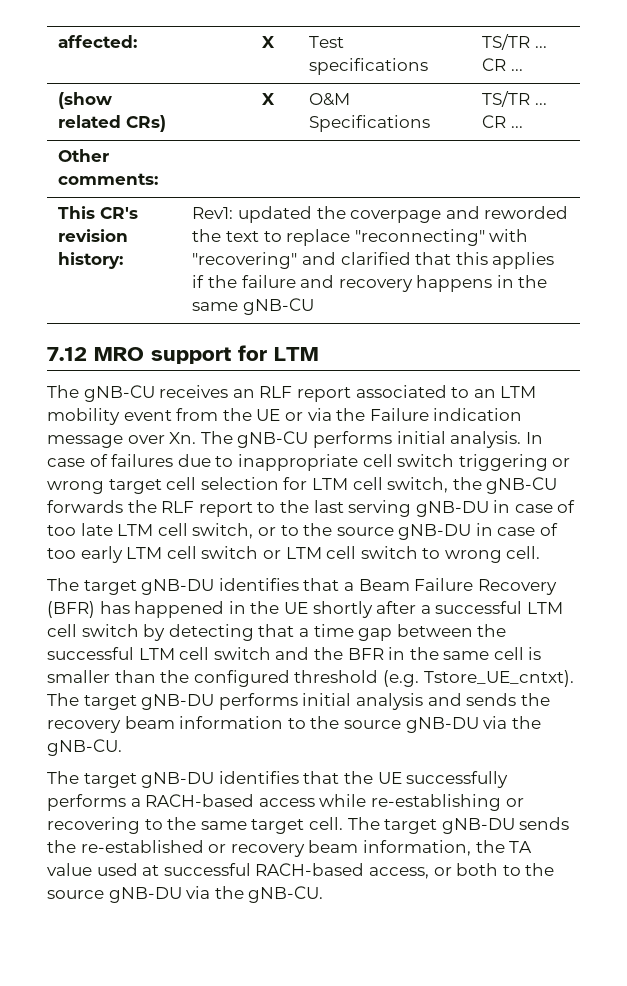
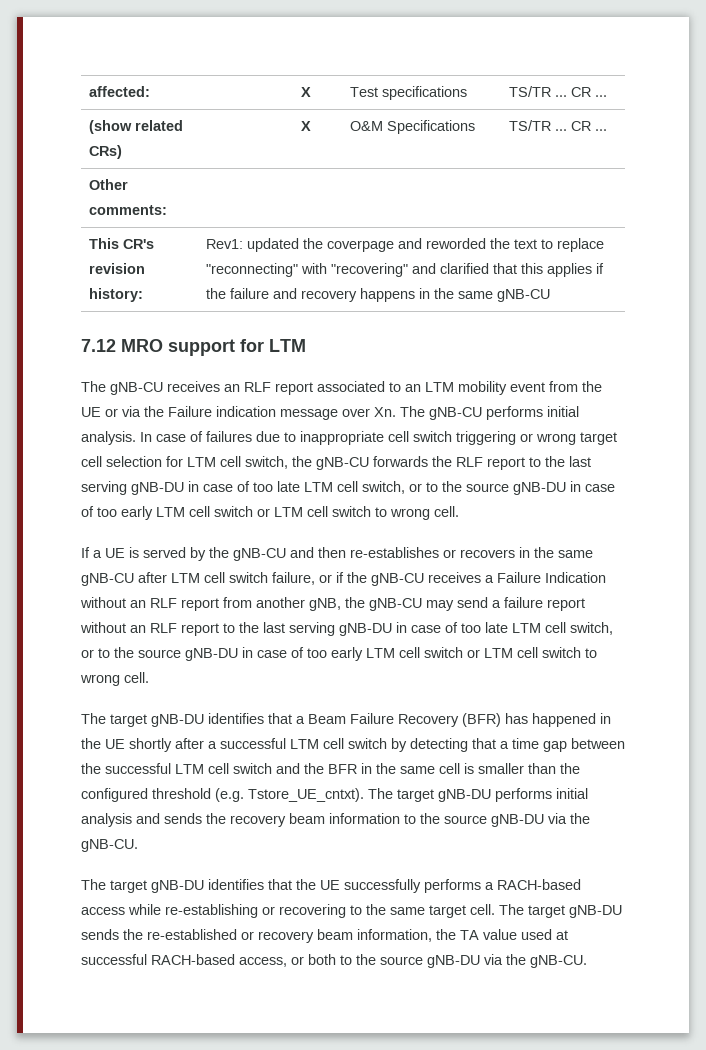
+ If a UE is served by the gNB-CU and then re-establishes or recovers in the same gNB-CU after LTM cell switch failure, or if the gNB-CU receives a Failure Indication without an RLF report from another gNB, the gNB-CU may send a failure report without an RLF report to the last serving gNB-DU in case of too late LTM cell switch, or to the source gNB-DU in case of too early LTM cell switch or LTM cell switch to wrong cell.

